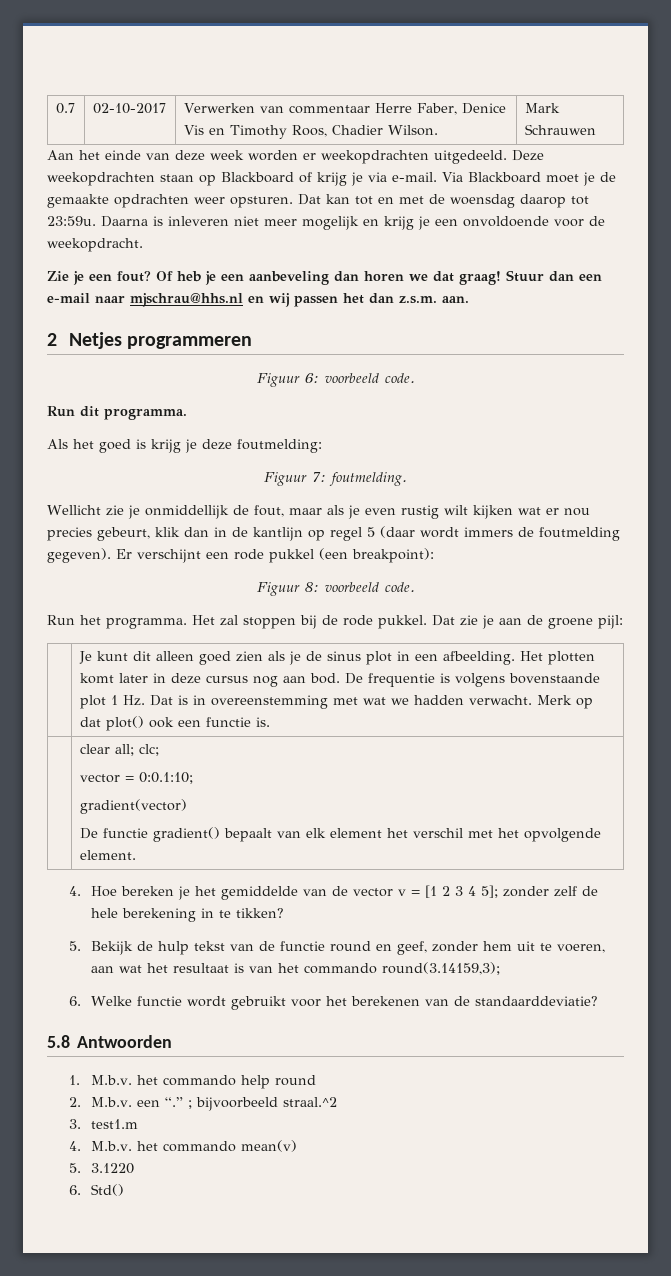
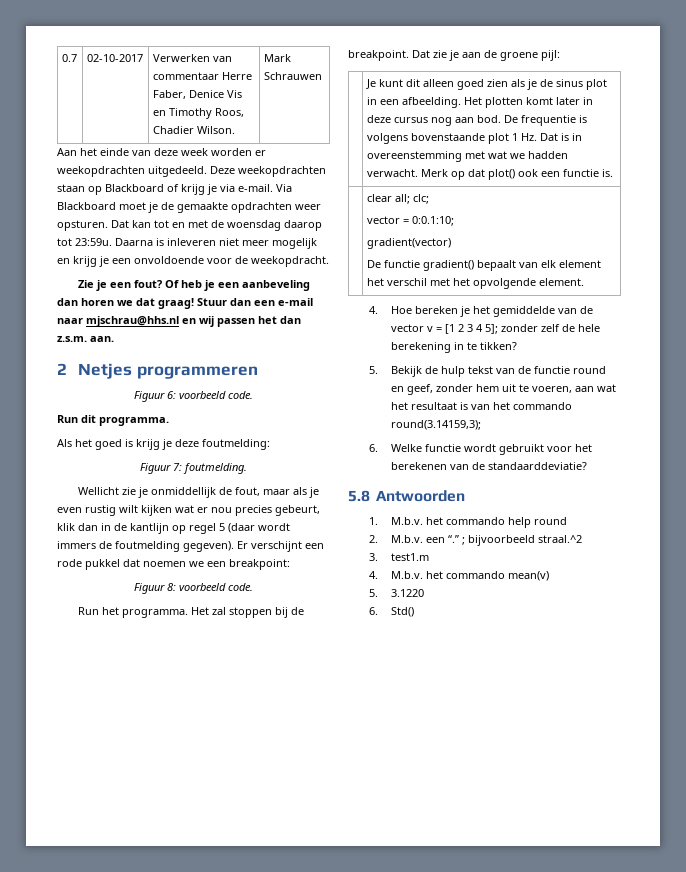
- Er verschijnt een rode pukkel (een breakpoint):
+ Er verschijnt een rode pukkel dat noemen we een breakpoint:
- Het zal stoppen bij de rode pukkel.
+ Het zal stoppen bij de breakpoint.

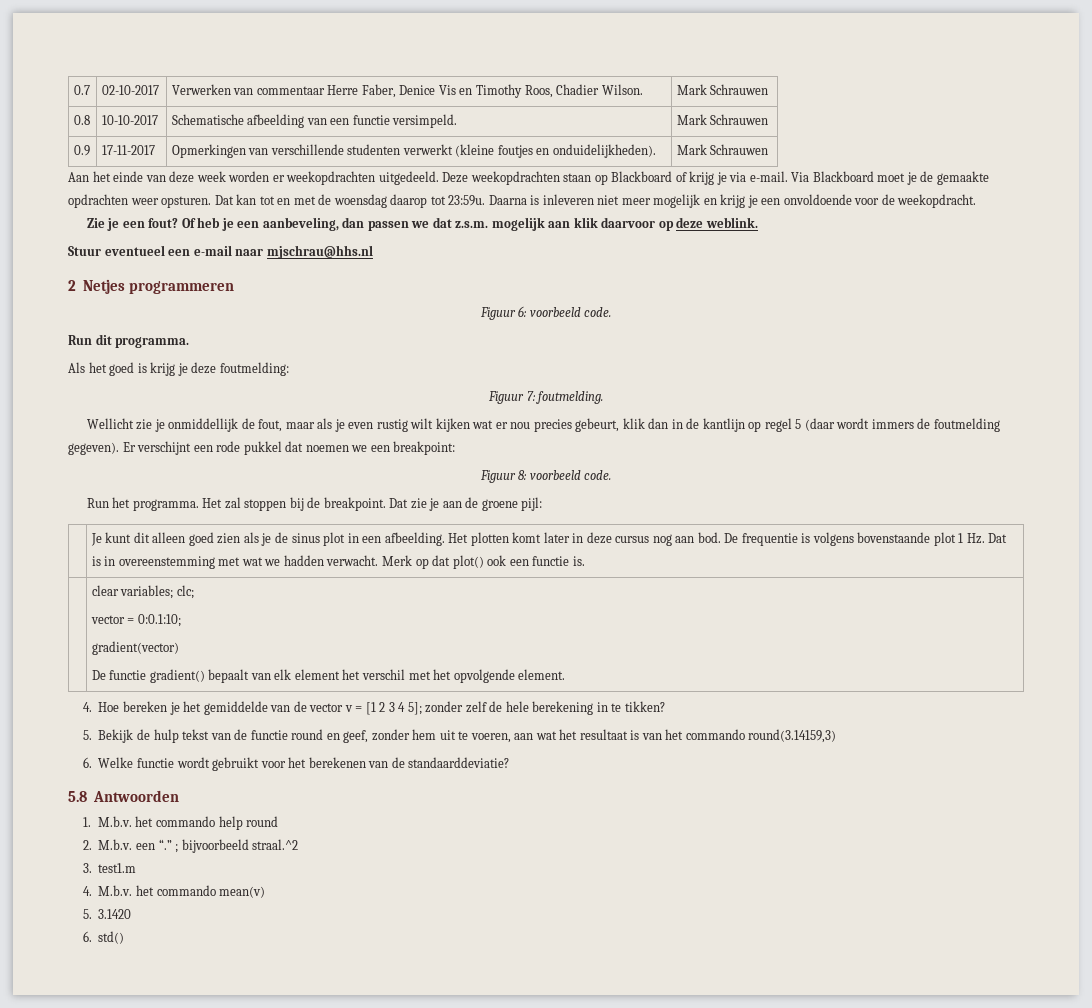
+ 0.8 | 10-10-2017 | Schematische afbeelding van een functie versimpeld. | Mark Schrauwen
+ 0.9 | 17-11-2017 | Opmerkingen van verschillende studenten verwerkt (kleine foutjes en onduidelijkheden). | Mark Schrauwen
- Of heb je een aanbeveling dan horen we dat graag! Stuur dan een e-mail naar mjschrau@hhs.nl en wij passen het dan z.s.m. aan.
+ Of heb je een aanbeveling, dan passen we dat z.s.m. mogelijk aan klik daarvoor op deze weblink.
+ Stuur eventueel een e-mail naar mjschrau@hhs.nl
- | clear all; clc;
+ | clear variables; clc;
- 5. Bekijk de hulp tekst van de functie round en geef, zonder hem uit te voeren, aan wat het resultaat is van het commando round(3.14159,3);
+ 5. Bekijk de hulp tekst van de functie round en geef, zonder hem uit te voeren, aan wat het resultaat is van het commando round(3.14159,3)
- 5. 3.1220
- 6. Std()
+ 5. 3.1420
+ 6. std()

